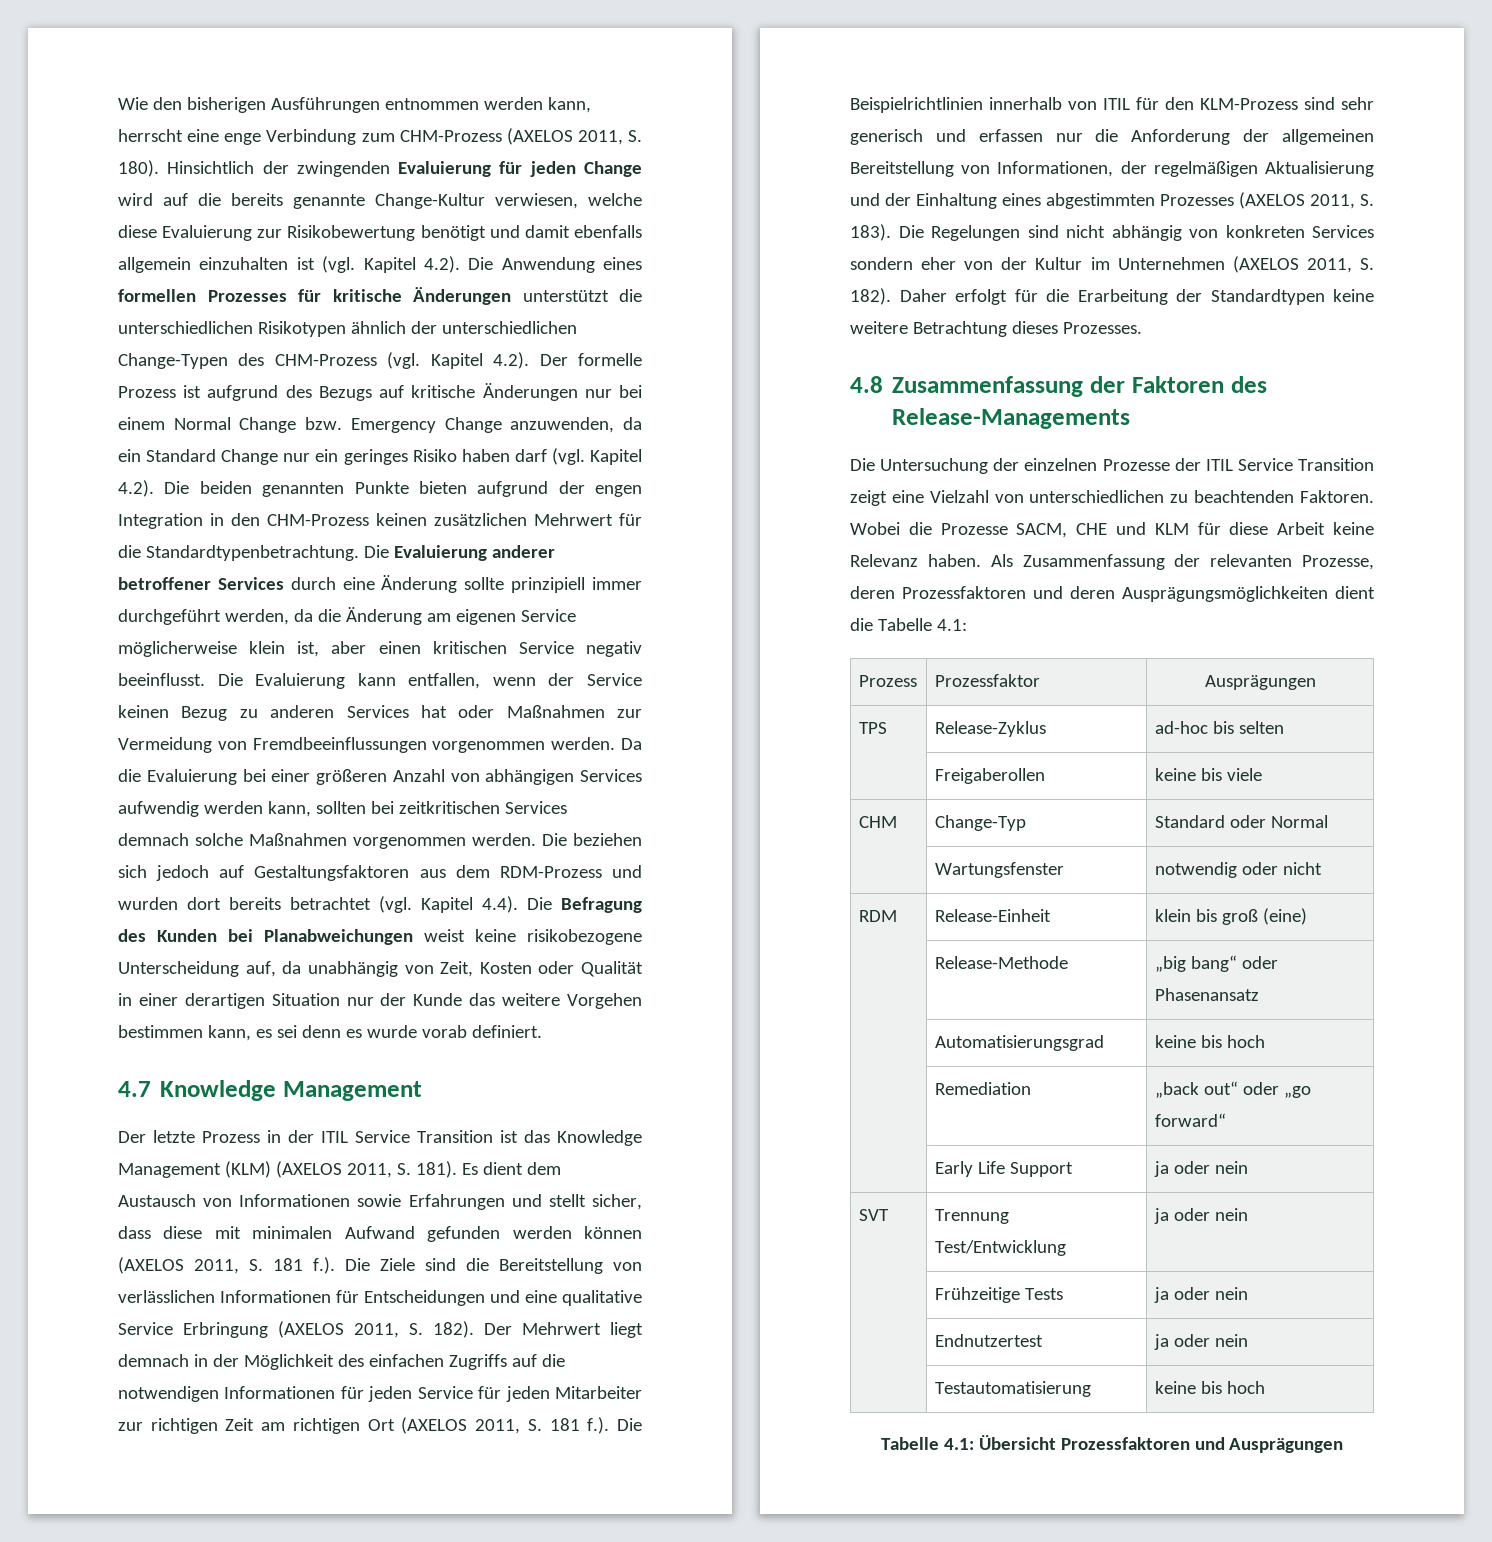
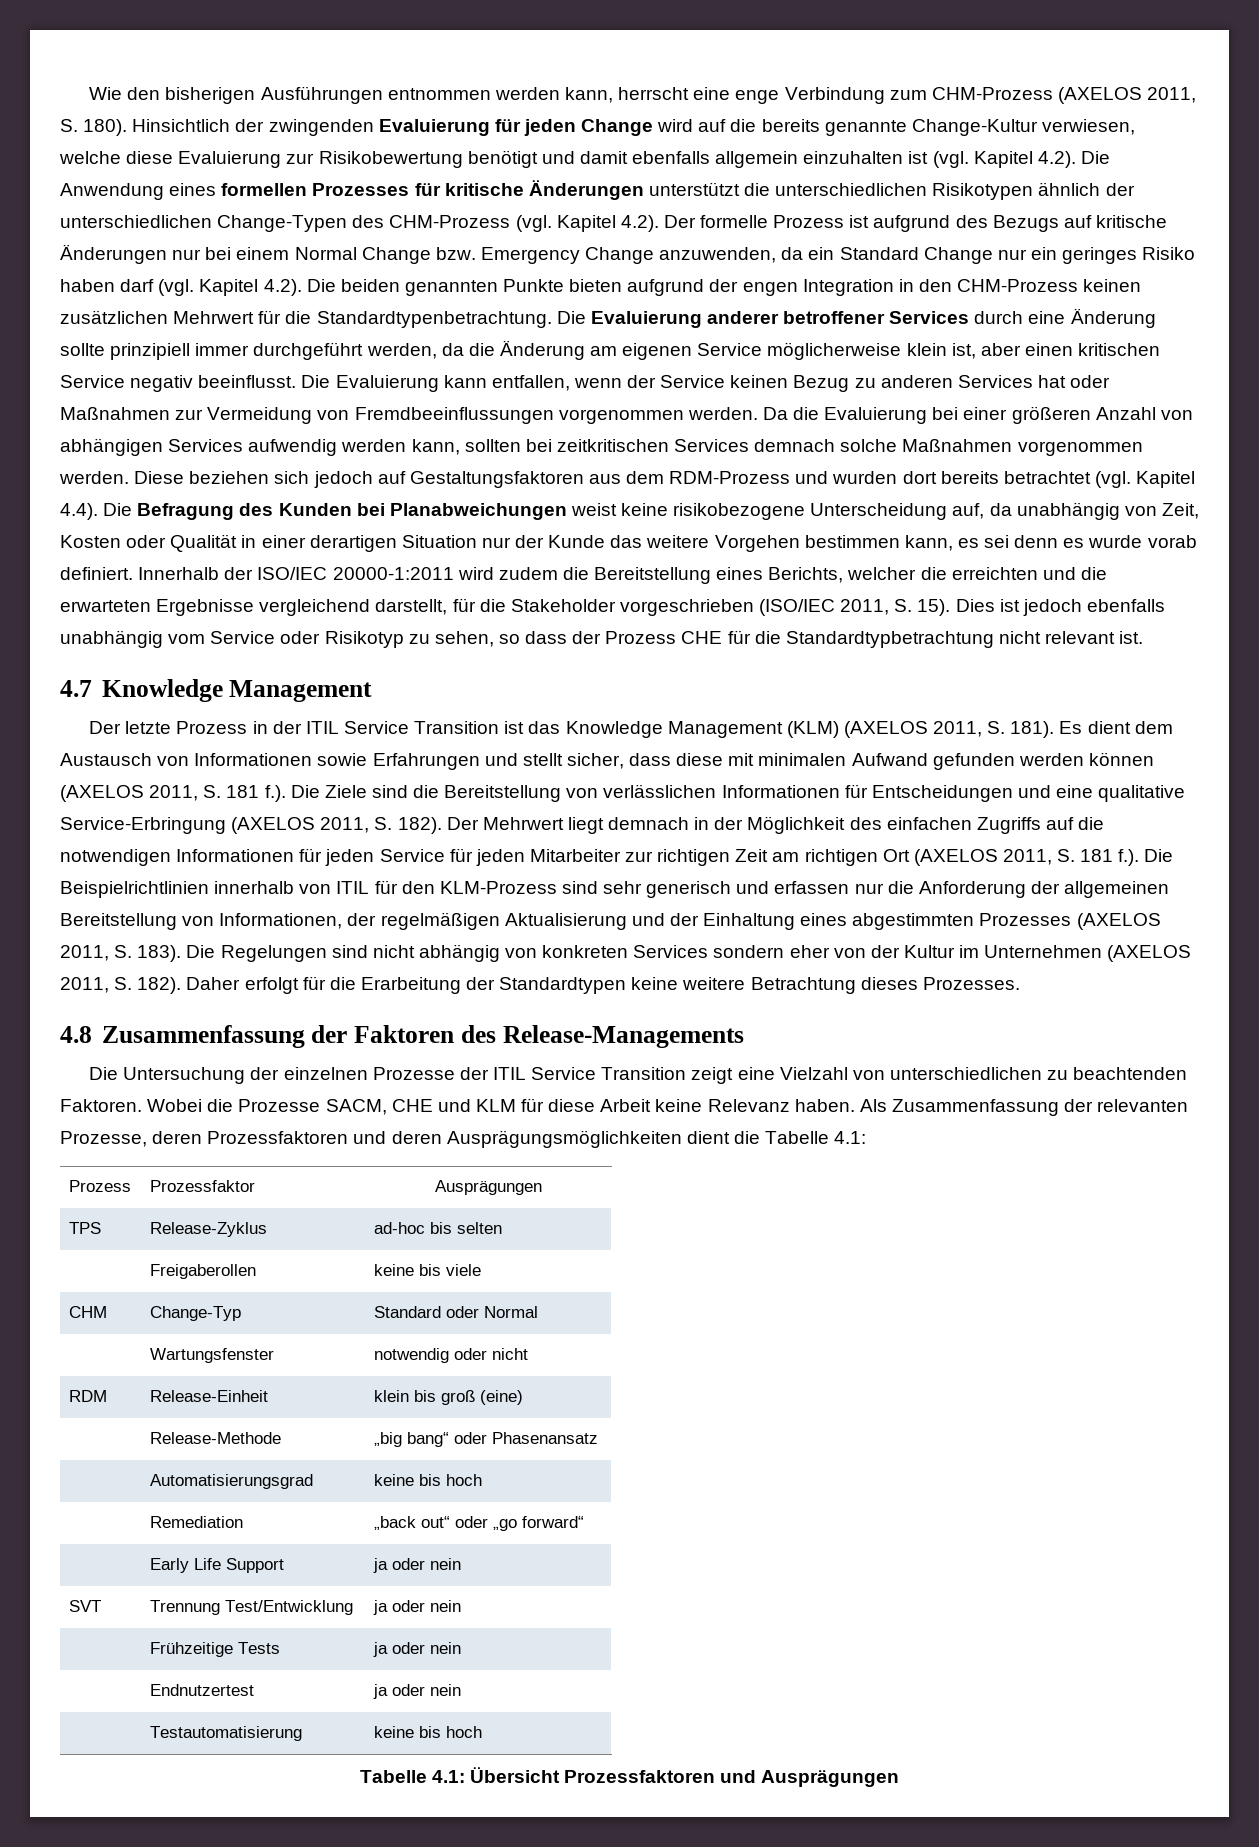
- Die beziehen sich jedoch auf Gestaltungsfaktoren aus dem RDM-Prozess und wurden dort bereits betrachtet (vgl. Kapitel 4.4). Die Befragung des Kunden bei Planabweichungen weist keine risikobezogene Unterscheidung auf, da unabhängig von Zeit, Kosten oder Qualität in einer derartigen Situation nur der Kunde das weitere Vorgehen bestimmen kann, es sei denn es wurde vorab definiert.
+ Diese beziehen sich jedoch auf Gestaltungsfaktoren aus dem RDM-Prozess und wurden dort bereits betrachtet (vgl. Kapitel 4.4). Die Befragung des Kunden bei Planabweichungen weist keine risikobezogene Unterscheidung auf, da unabhängig von Zeit, Kosten oder Qualität in einer derartigen Situation nur der Kunde das weitere Vorgehen bestimmen kann, es sei denn es wurde vorab definiert. Innerhalb der ISO/IEC 20000-1:2011 wird zudem die Bereitstellung eines Berichts, welcher die erreichten und die erwarteten Ergebnisse vergleichend darstellt, für die Stakeholder vorgeschrieben (ISO/IEC 2011, S. 15). Dies ist jedoch ebenfalls unabhängig vom Service oder Risikotyp zu sehen, so dass der Prozess CHE für die Standardtypbetrachtung nicht relevant ist.
- Es dient dem Austausch von Informationen sowie Erfahrungen und stellt sicher, dass diese mit minimalen Aufwand gefunden werden können (AXELOS 2011, S. 181 f.). Die Ziele sind die Bereitstellung von verlässlichen Informationen für Entscheidungen und eine qualitative Service Erbringung (AXELOS 2011, S. 182).
+ Es dient dem Austausch von Informationen sowie Erfahrungen und stellt sicher, dass diese mit minimalen Aufwand gefunden werden können (AXELOS 2011, S. 181 f.). Die Ziele sind die Bereitstellung von verlässlichen Informationen für Entscheidungen und eine qualitative Service-Erbringung (AXELOS 2011, S. 182).

